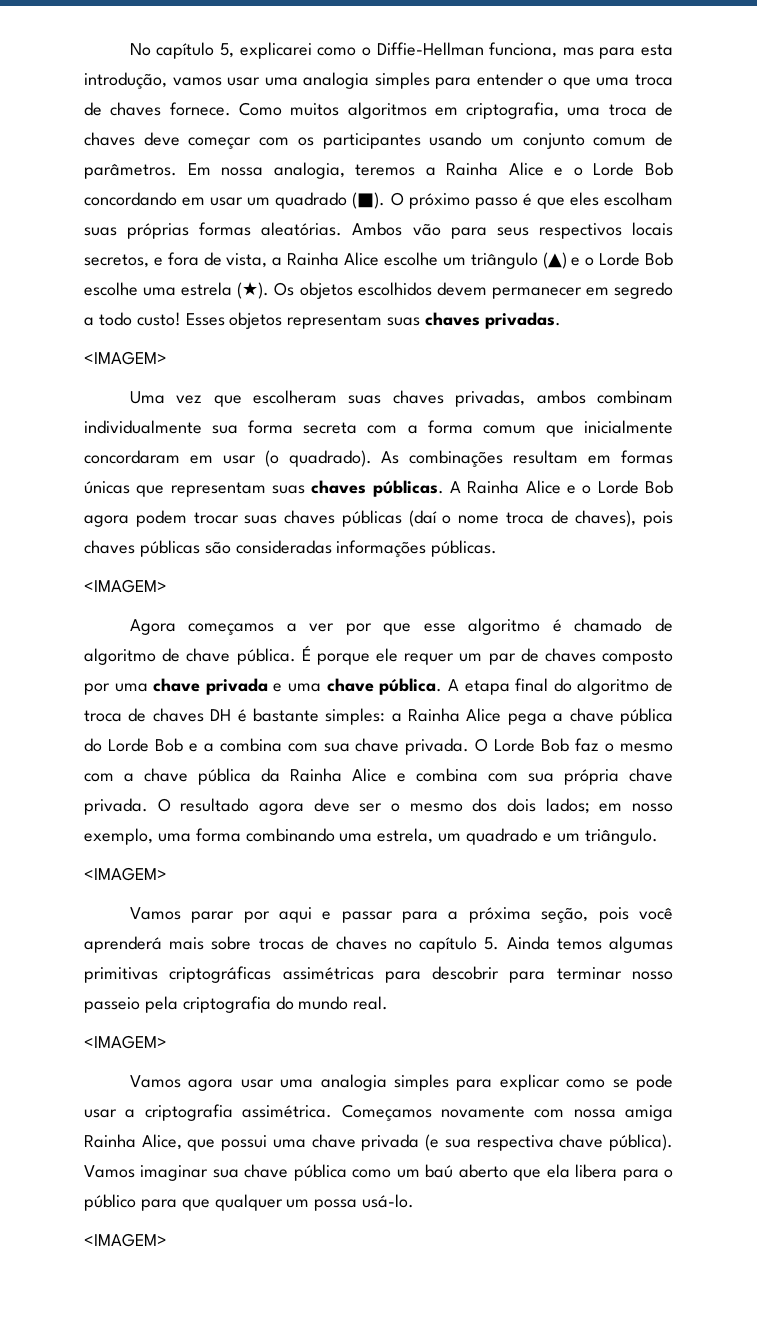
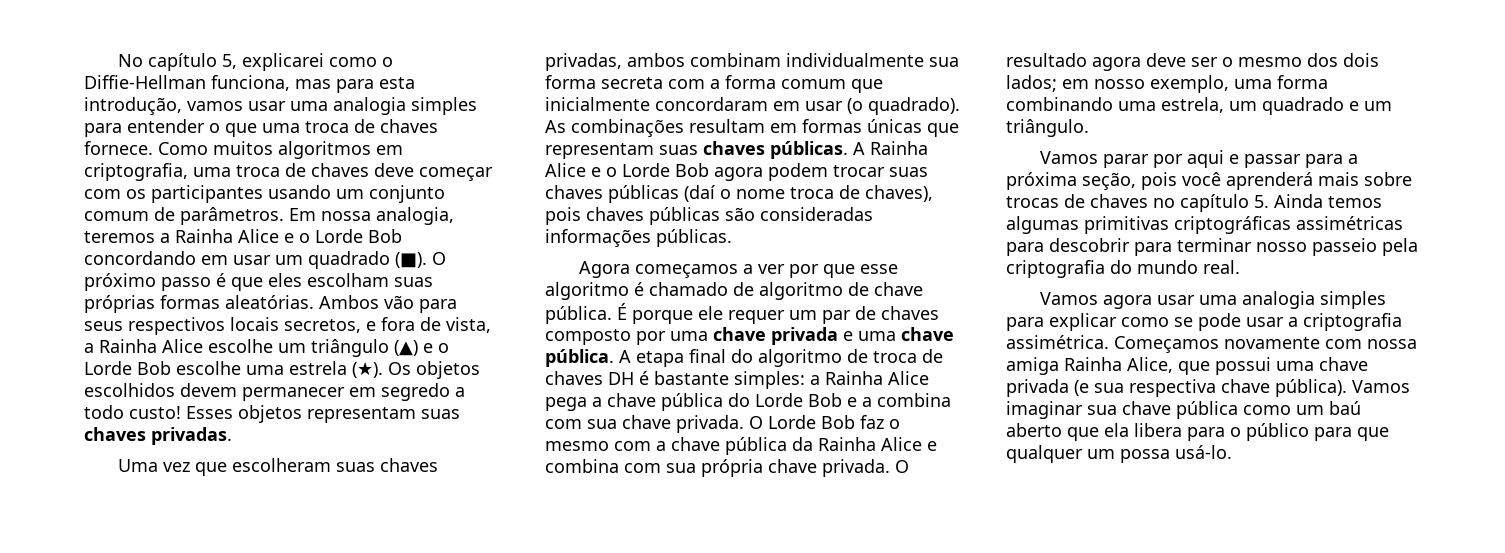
  Esses objetos representam suas chaves privadas.
- <IMAGEM>
  A Rainha Alice e o Lorde Bob agora podem trocar suas chaves públicas (daí o nome troca de chaves), pois chaves públicas são consideradas informações públicas.
- <IMAGEM>
  O resultado agora deve ser o mesmo dos dois lados; em nosso exemplo, uma forma combinando uma estrela, um quadrado e um triângulo.
- <IMAGEM>
  Vamos parar por aqui e passar para a próxima seção, pois você aprenderá mais sobre trocas de chaves no capítulo 5. Ainda temos algumas primitivas criptográficas assimétricas para descobrir para terminar nosso passeio pela criptografia do mundo real.
- <IMAGEM>
  Vamos imaginar sua chave pública como um baú aberto que ela libera para o público para que qualquer um possa usá-lo.
- <IMAGEM>

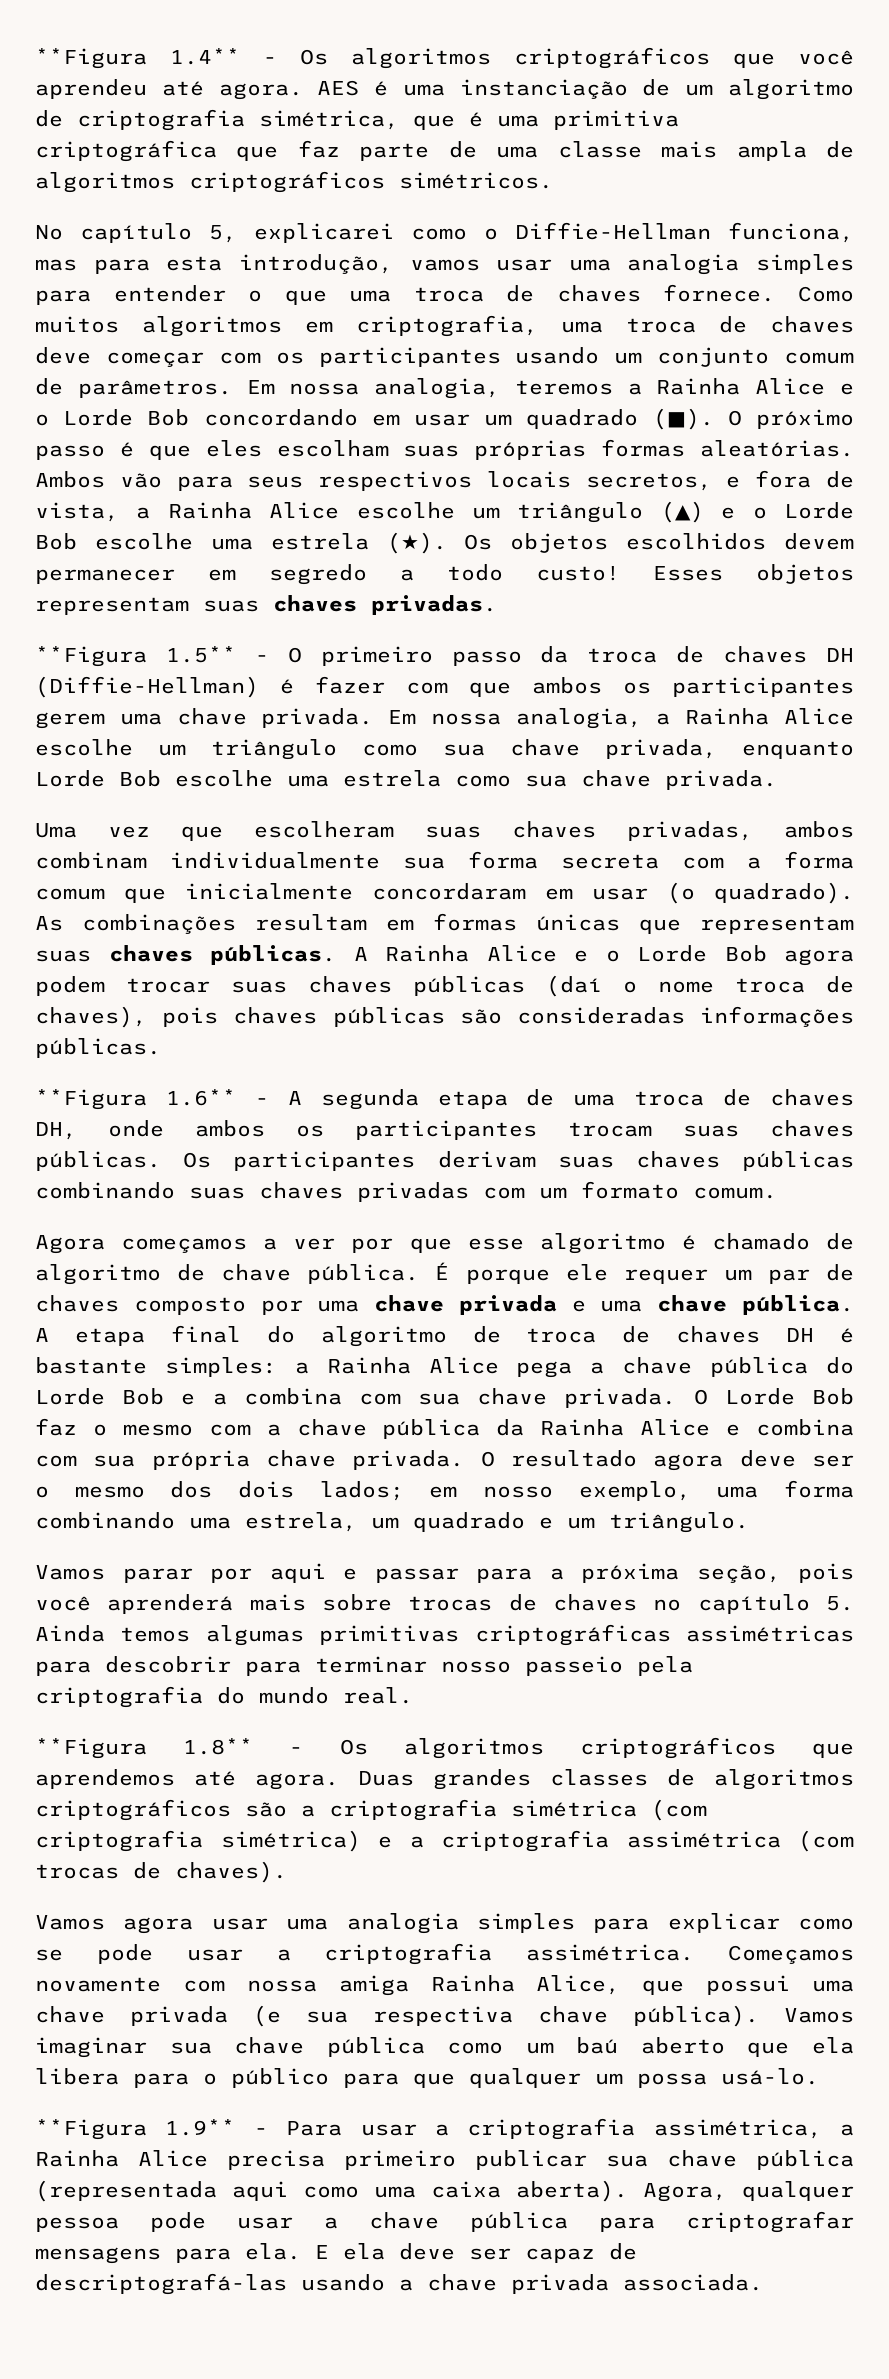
+ **Figura 1.4** - Os algoritmos criptográficos que você aprendeu até agora. AES é uma instanciação de um algoritmo de criptografia simétrica, que é uma primitiva criptográfica que faz parte de uma classe mais ampla de algoritmos criptográficos simétricos.
+ **Figura 1.5** - O primeiro passo da troca de chaves DH (Diffie-Hellman) é fazer com que ambos os participantes gerem uma chave privada. Em nossa analogia, a Rainha Alice escolhe um triângulo como sua chave privada, enquanto Lorde Bob escolhe uma estrela como sua chave privada.
+ **Figura 1.6** - A segunda etapa de uma troca de chaves DH, onde ambos os participantes trocam suas chaves públicas. Os participantes derivam suas chaves públicas combinando suas chaves privadas com um formato comum.
+ **Figura 1.8** - Os algoritmos criptográficos que aprendemos até agora. Duas grandes classes de algoritmos criptográficos são a criptografia simétrica (com criptografia simétrica) e a criptografia assimétrica (com trocas de chaves).
+ **Figura 1.9** - Para usar a criptografia assimétrica, a Rainha Alice precisa primeiro publicar sua chave pública (representada aqui como uma caixa aberta). Agora, qualquer pessoa pode usar a chave pública para criptografar mensagens para ela. E ela deve ser capaz de descriptografá-las usando a chave privada associada.

